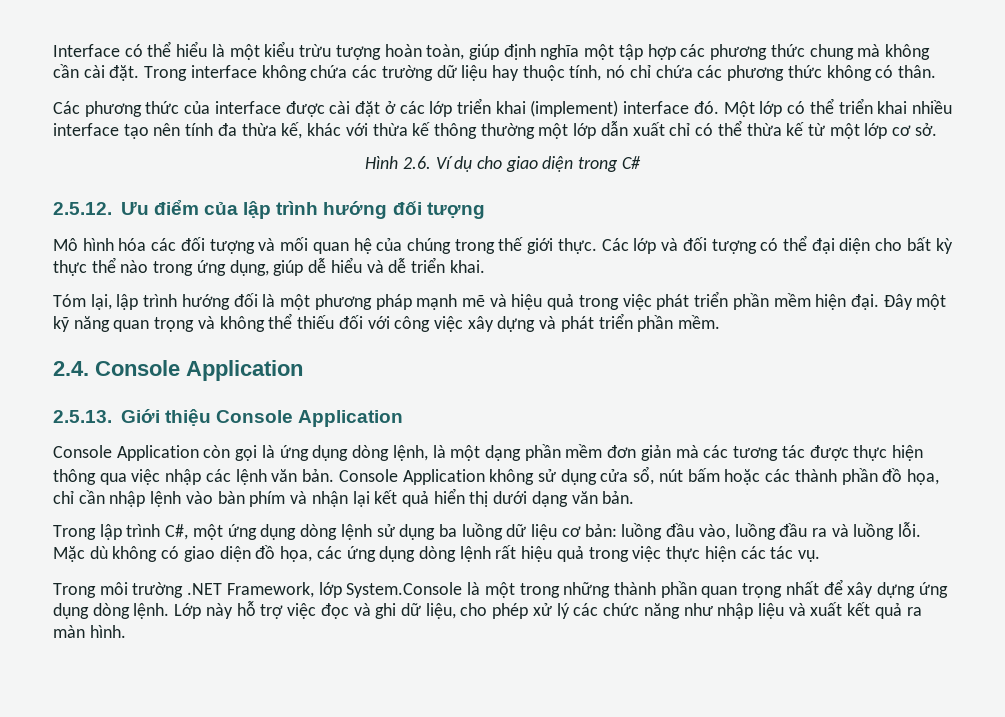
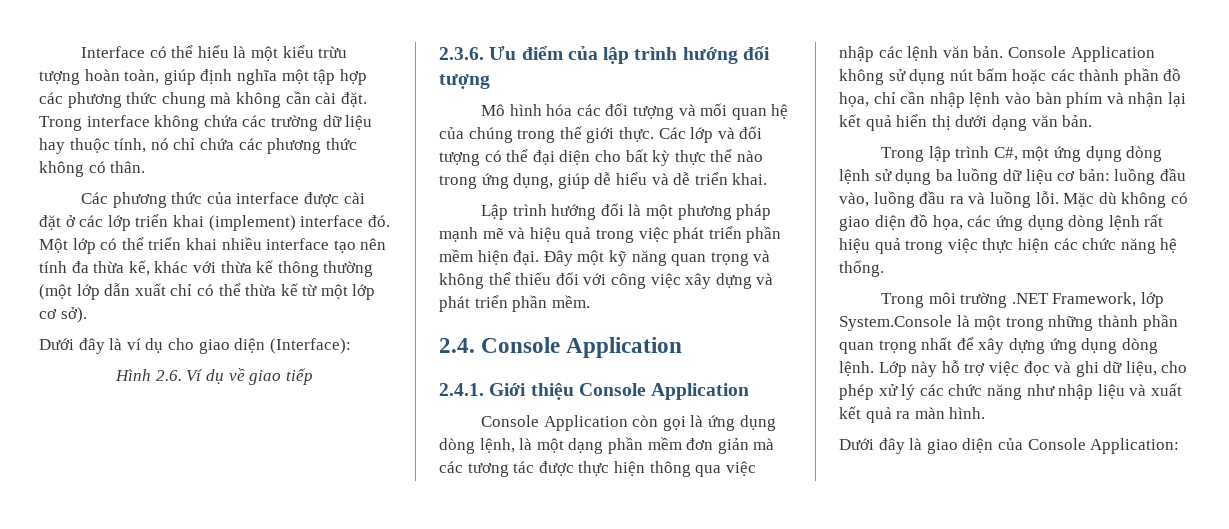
- Một lớp có thể triển khai nhiều interface tạo nên tính đa thừa kế, khác với thừa kế thông thường một lớp dẫn xuất chỉ có thể thừa kế từ một lớp cơ sở.
- Hình 2.6. Ví dụ cho giao diện trong C#
- 2.5.12. Ưu điểm của lập trình hướng đối tượng
+ Một lớp có thể triển khai nhiều interface tạo nên tính đa thừa kế, khác với thừa kế thông thường (một lớp dẫn xuất chỉ có thể thừa kế từ một lớp cơ sở).
+ Dưới đây là ví dụ cho giao diện (Interface):
+ Hình 2.6. Ví dụ về giao tiếp
+ 2.3.6. Ưu điểm của lập trình hướng đối tượng
- Tóm lại, lập trình hướng đối là một phương pháp mạnh mẽ và hiệu quả trong việc phát triển phần mềm hiện đại.
+ Lập trình hướng đối là một phương pháp mạnh mẽ và hiệu quả trong việc phát triển phần mềm hiện đại.
- 2.5.13. Giới thiệu Console Application
+ 2.4.1. Giới thiệu Console Application
- Console Application không sử dụng cửa sổ, nút bấm hoặc các thành phần đồ họa, chỉ cần nhập lệnh vào bàn phím và nhận lại kết quả hiển thị dưới dạng văn bản.
+ Console Application không sử dụng nút bấm hoặc các thành phần đồ họa, chỉ cần nhập lệnh vào bàn phím và nhận lại kết quả hiển thị dưới dạng văn bản.
- Mặc dù không có giao diện đồ họa, các ứng dụng dòng lệnh rất hiệu quả trong việc thực hiện các tác vụ.
+ Mặc dù không có giao diện đồ họa, các ứng dụng dòng lệnh rất hiệu quả trong việc thực hiện các chức năng hệ thống.
+ Dưới đây là giao diện của Console Application:

